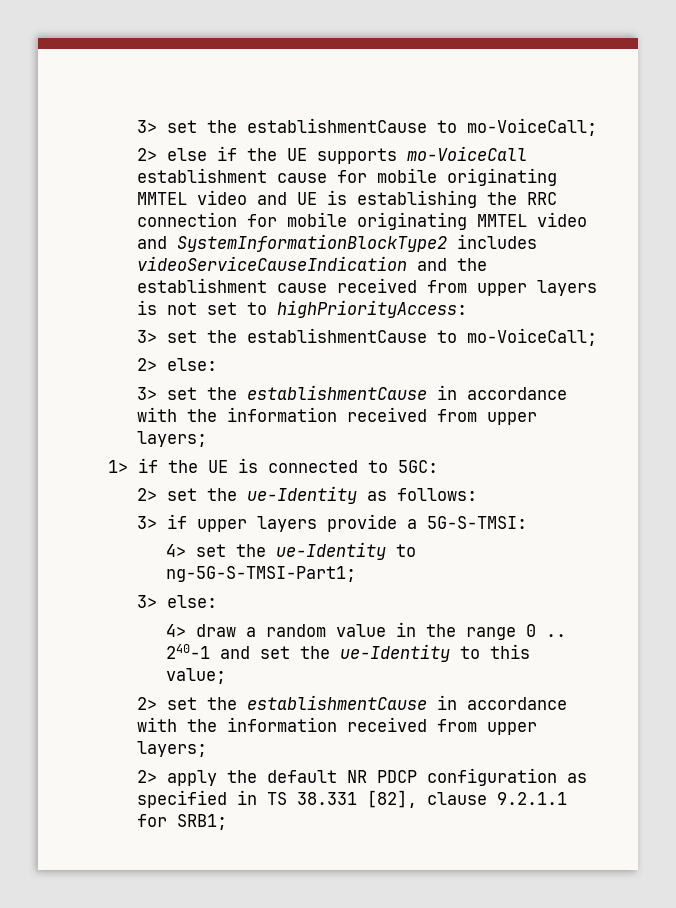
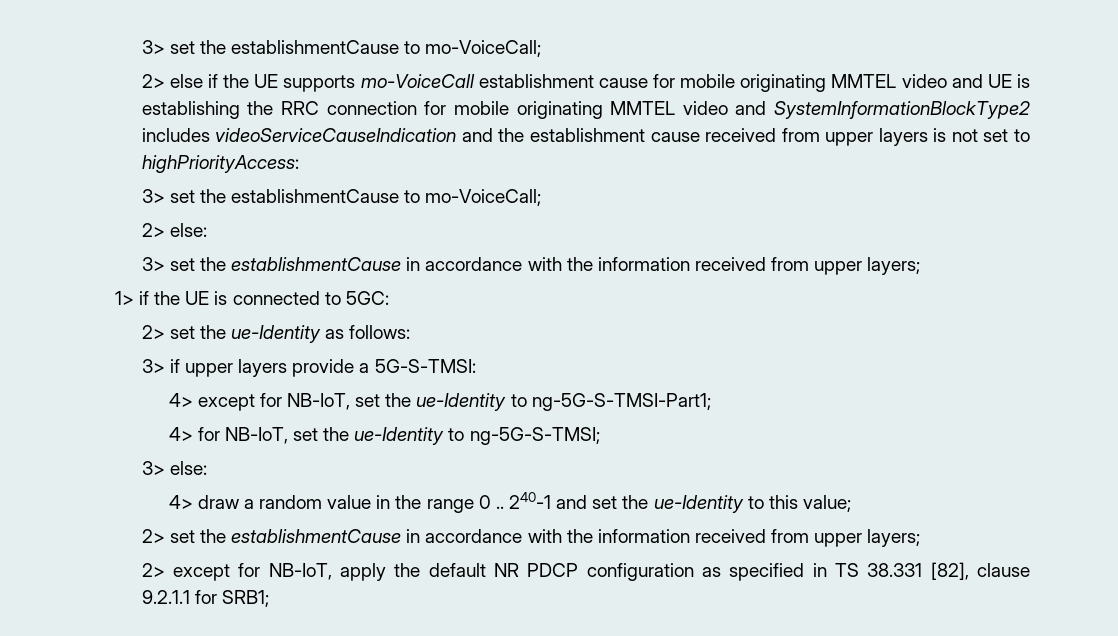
- 4> set the ue-Identity to ng-5G-S-TMSI-Part1;
+ 4> except for NB-IoT, set the ue-Identity to ng-5G-S-TMSI-Part1;
+ 4> for NB-IoT, set the ue-Identity to ng-5G-S-TMSI;
- 2> apply the default NR PDCP configuration as specified in TS 38.331 [82], clause 9.2.1.1 for SRB1;
+ 2> except for NB-IoT, apply the default NR PDCP configuration as specified in TS 38.331 [82], clause 9.2.1.1 for SRB1;

